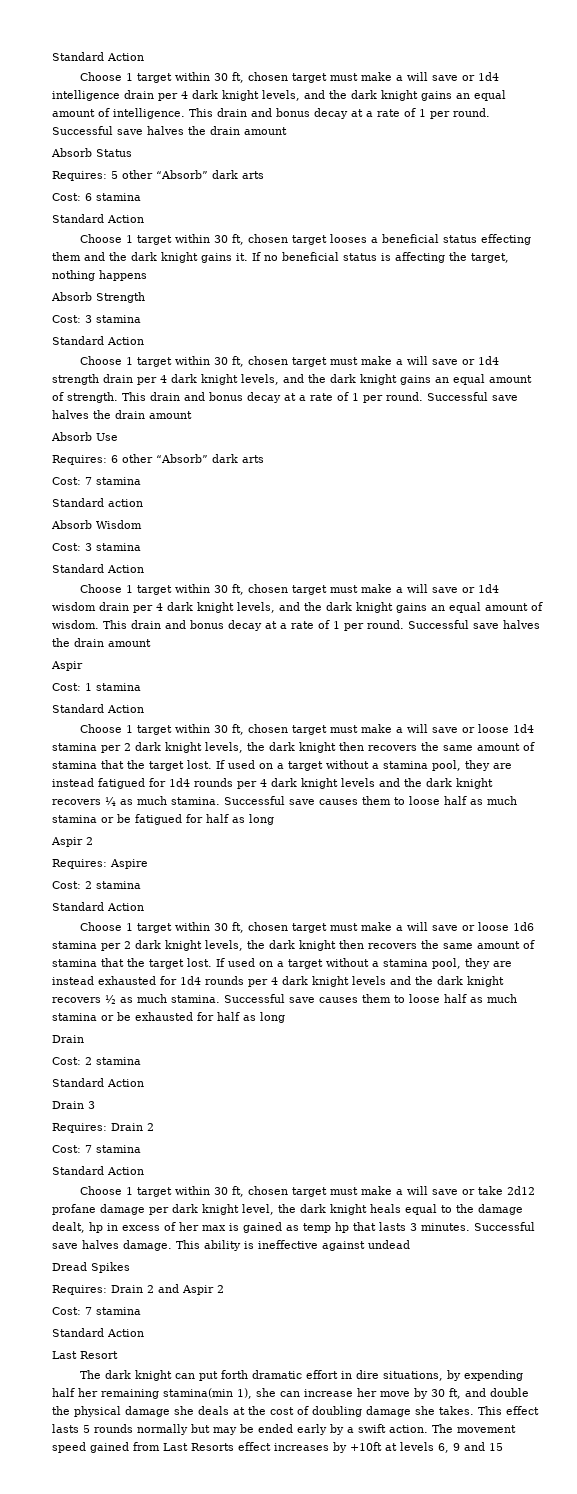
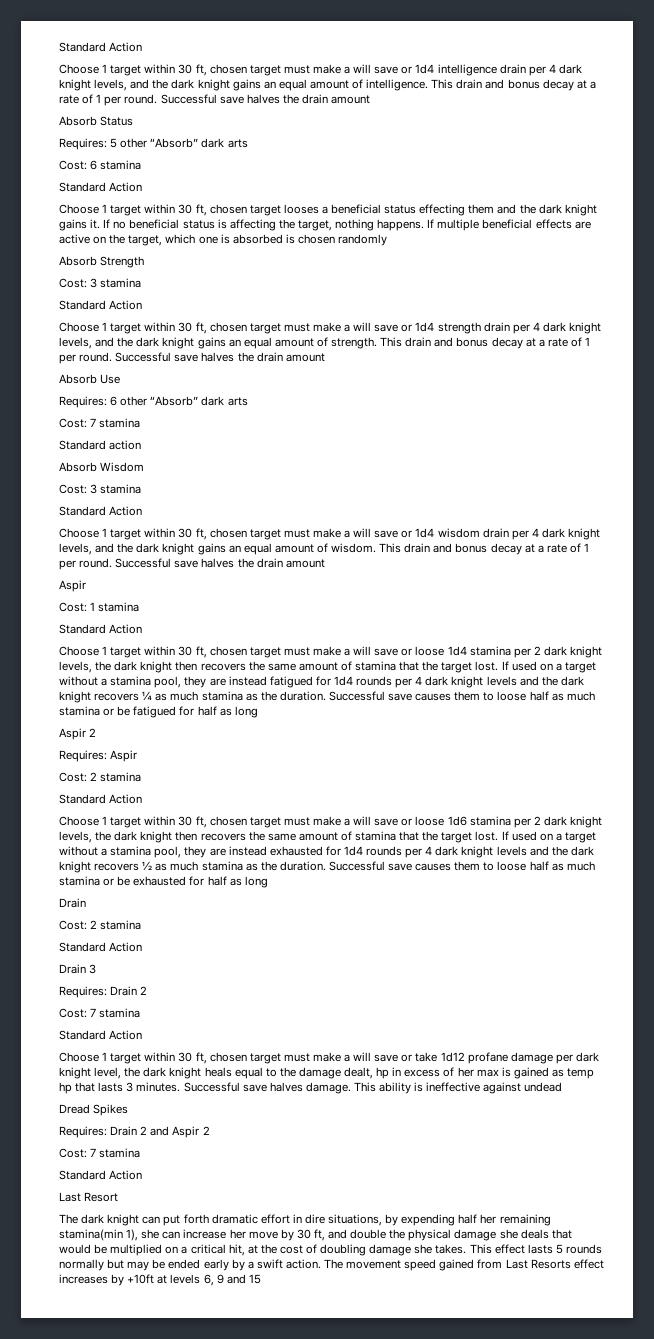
- If no beneficial status is affecting the target, nothing happens
+ If no beneficial status is affecting the target, nothing happens. If multiple beneficial effects are active on the target, which one is absorbed is chosen randomly
- If used on a target without a stamina pool, they are instead fatigued for 1d4 rounds per 4 dark knight levels and the dark knight recovers ¼ as much stamina.
+ If used on a target without a stamina pool, they are instead fatigued for 1d4 rounds per 4 dark knight levels and the dark knight recovers ¼ as much stamina as the duration.
- Requires: Aspire
+ Requires: Aspir
- If used on a target without a stamina pool, they are instead exhausted for 1d4 rounds per 4 dark knight levels and the dark knight recovers ½ as much stamina.
+ If used on a target without a stamina pool, they are instead exhausted for 1d4 rounds per 4 dark knight levels and the dark knight recovers ½ as much stamina as the duration.
- Choose 1 target within 30 ft, chosen target must make a will save or take 2d12 profane damage per dark knight level, the dark knight heals equal to the damage dealt, hp in excess of her max is gained as temp hp that lasts 3 minutes.
+ Choose 1 target within 30 ft, chosen target must make a will save or take 1d12 profane damage per dark knight level, the dark knight heals equal to the damage dealt, hp in excess of her max is gained as temp hp that lasts 3 minutes.
- The dark knight can put forth dramatic effort in dire situations, by expending half her remaining stamina(min 1), she can increase her move by 30 ft, and double the physical damage she deals at the cost of doubling damage she takes.
+ The dark knight can put forth dramatic effort in dire situations, by expending half her remaining stamina(min 1), she can increase her move by 30 ft, and double the physical damage she deals that would be multiplied on a critical hit, at the cost of doubling damage she takes.

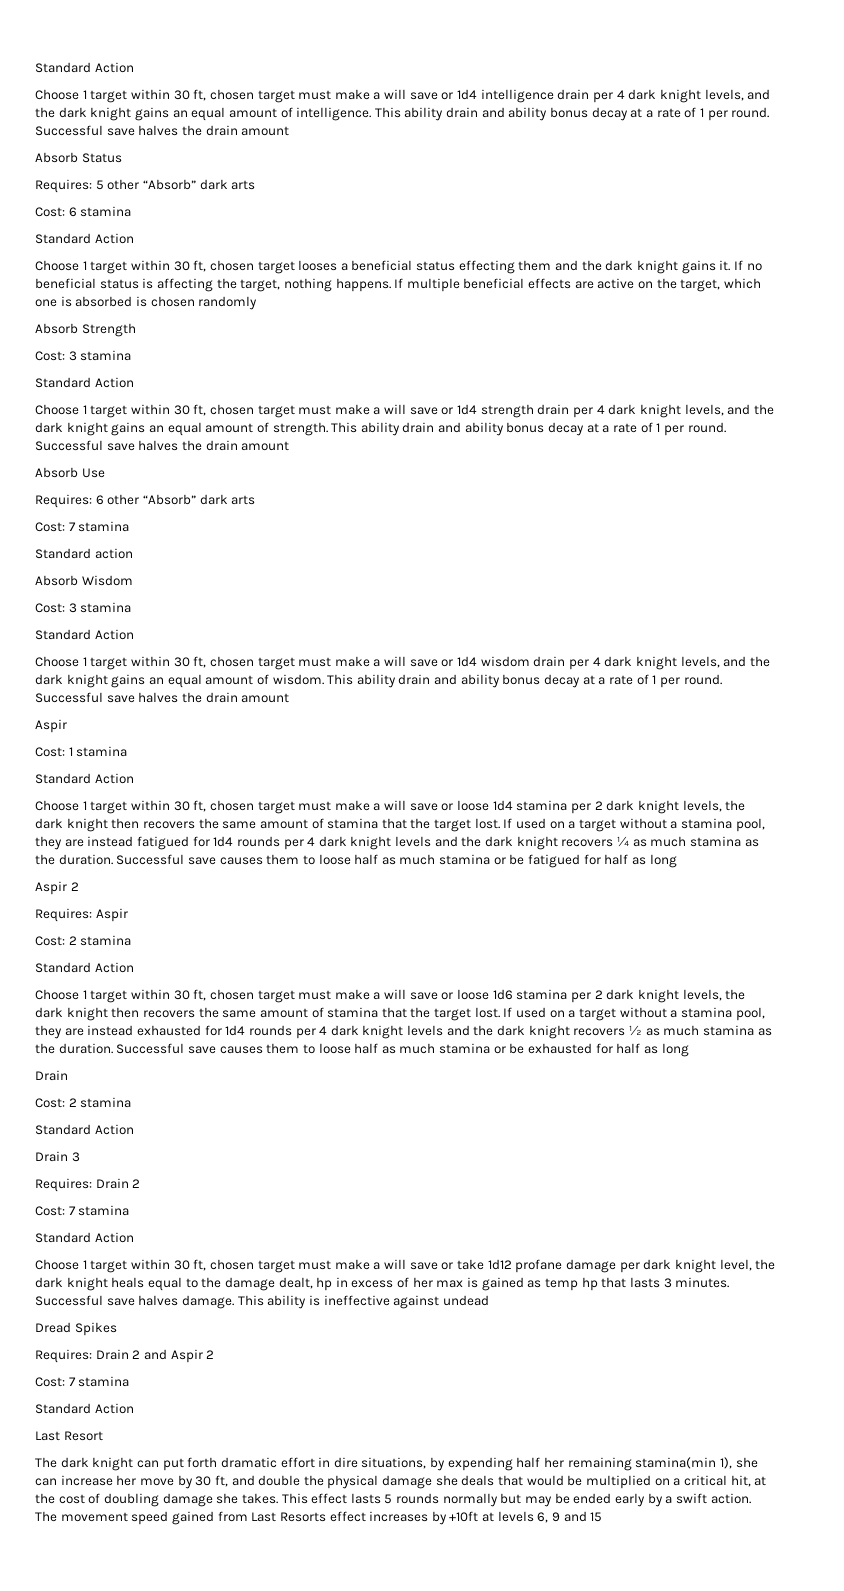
- Choose 1 target within 30 ft, chosen target must make a will save or 1d4 intelligence drain per 4 dark knight levels, and the dark knight gains an equal amount of intelligence. This drain and bonus decay at a rate of 1 per round.
+ Choose 1 target within 30 ft, chosen target must make a will save or 1d4 intelligence drain per 4 dark knight levels, and the dark knight gains an equal amount of intelligence. This ability drain and ability bonus decay at a rate of 1 per round.
- Choose 1 target within 30 ft, chosen target must make a will save or 1d4 strength drain per 4 dark knight levels, and the dark knight gains an equal amount of strength. This drain and bonus decay at a rate of 1 per round.
+ Choose 1 target within 30 ft, chosen target must make a will save or 1d4 strength drain per 4 dark knight levels, and the dark knight gains an equal amount of strength. This ability drain and ability bonus decay at a rate of 1 per round.
- Choose 1 target within 30 ft, chosen target must make a will save or 1d4 wisdom drain per 4 dark knight levels, and the dark knight gains an equal amount of wisdom. This drain and bonus decay at a rate of 1 per round.
+ Choose 1 target within 30 ft, chosen target must make a will save or 1d4 wisdom drain per 4 dark knight levels, and the dark knight gains an equal amount of wisdom. This ability drain and ability bonus decay at a rate of 1 per round.

